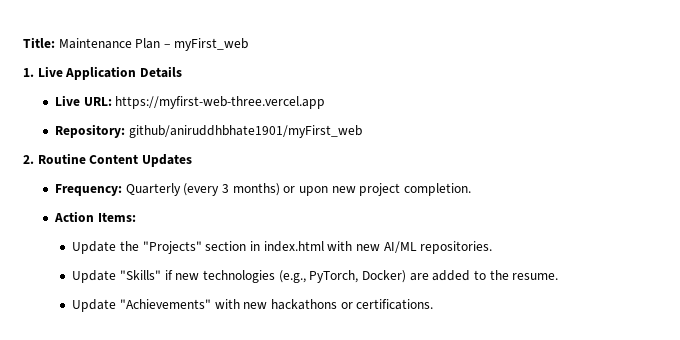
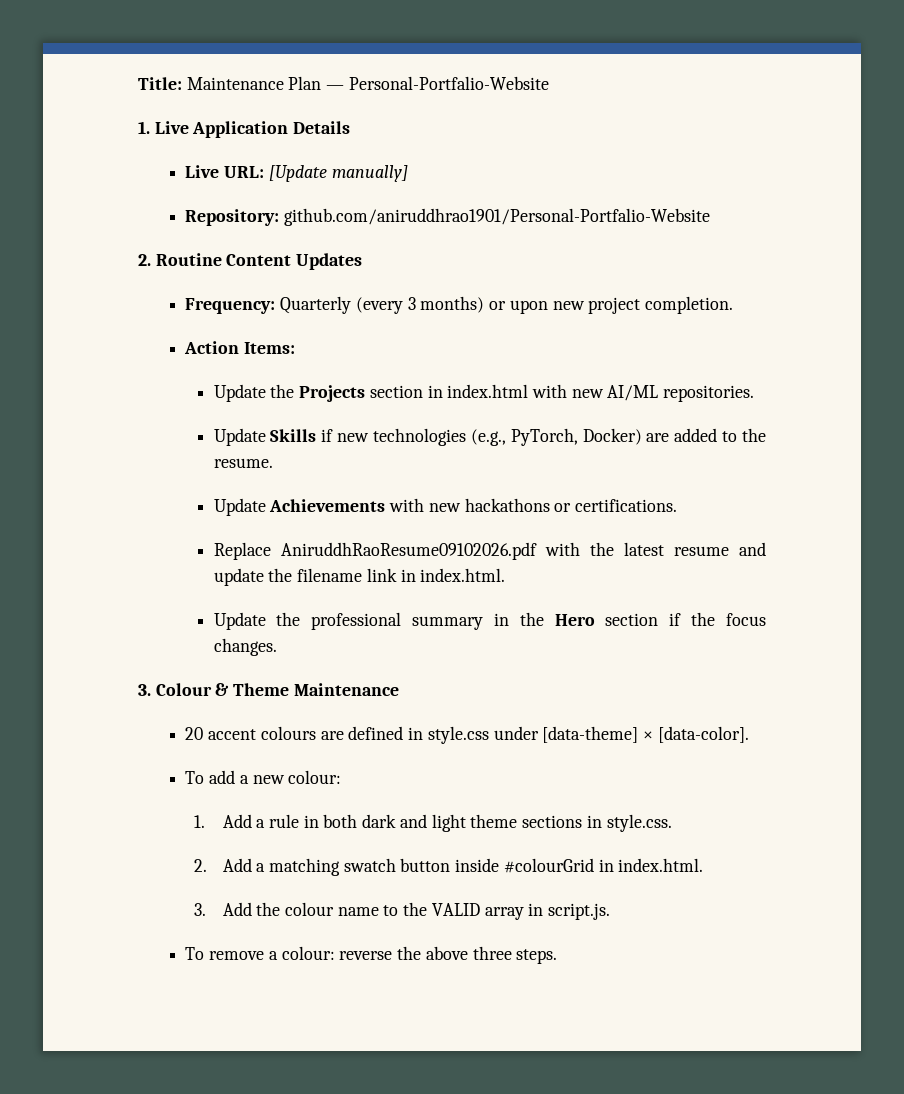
- Title: Maintenance Plan – myFirst_web
+ Title: Maintenance Plan — Personal-Portfalio-Website
- Live URL: https://myfirst-web-three.vercel.app
+ Live URL: [Update manually]
- Repository: github/aniruddhbhate1901/myFirst_web
+ Repository: github.com/aniruddhrao1901/Personal-Portfalio-Website
- Update the "Projects" section in index.html with new AI/ML repositories.
+ Update the Projects section in index.html with new AI/ML repositories.
- Update "Skills" if new technologies (e.g., PyTorch, Docker) are added to the resume.
+ Update Skills if new technologies (e.g., PyTorch, Docker) are added to the resume.
- Update "Achievements" with new hackathons or certifications.
+ Update Achievements with new hackathons or certifications.
+ Replace AniruddhRaoResume09102026.pdf with the latest resume and update the filename link in index.html.
+ Update the professional summary in the Hero section if the focus changes.
+ 3. Colour & Theme Maintenance
+ 20 accent colours are defined in style.css under [data-theme] × [data-color].
+ To add a new colour:
+ 1. Add a rule in both dark and light theme sections in style.css.
+ 2. Add a matching swatch button inside #colourGrid in index.html.
+ 3. Add the colour name to the VALID array in script.js.
+ To remove a colour: reverse the above three steps.

